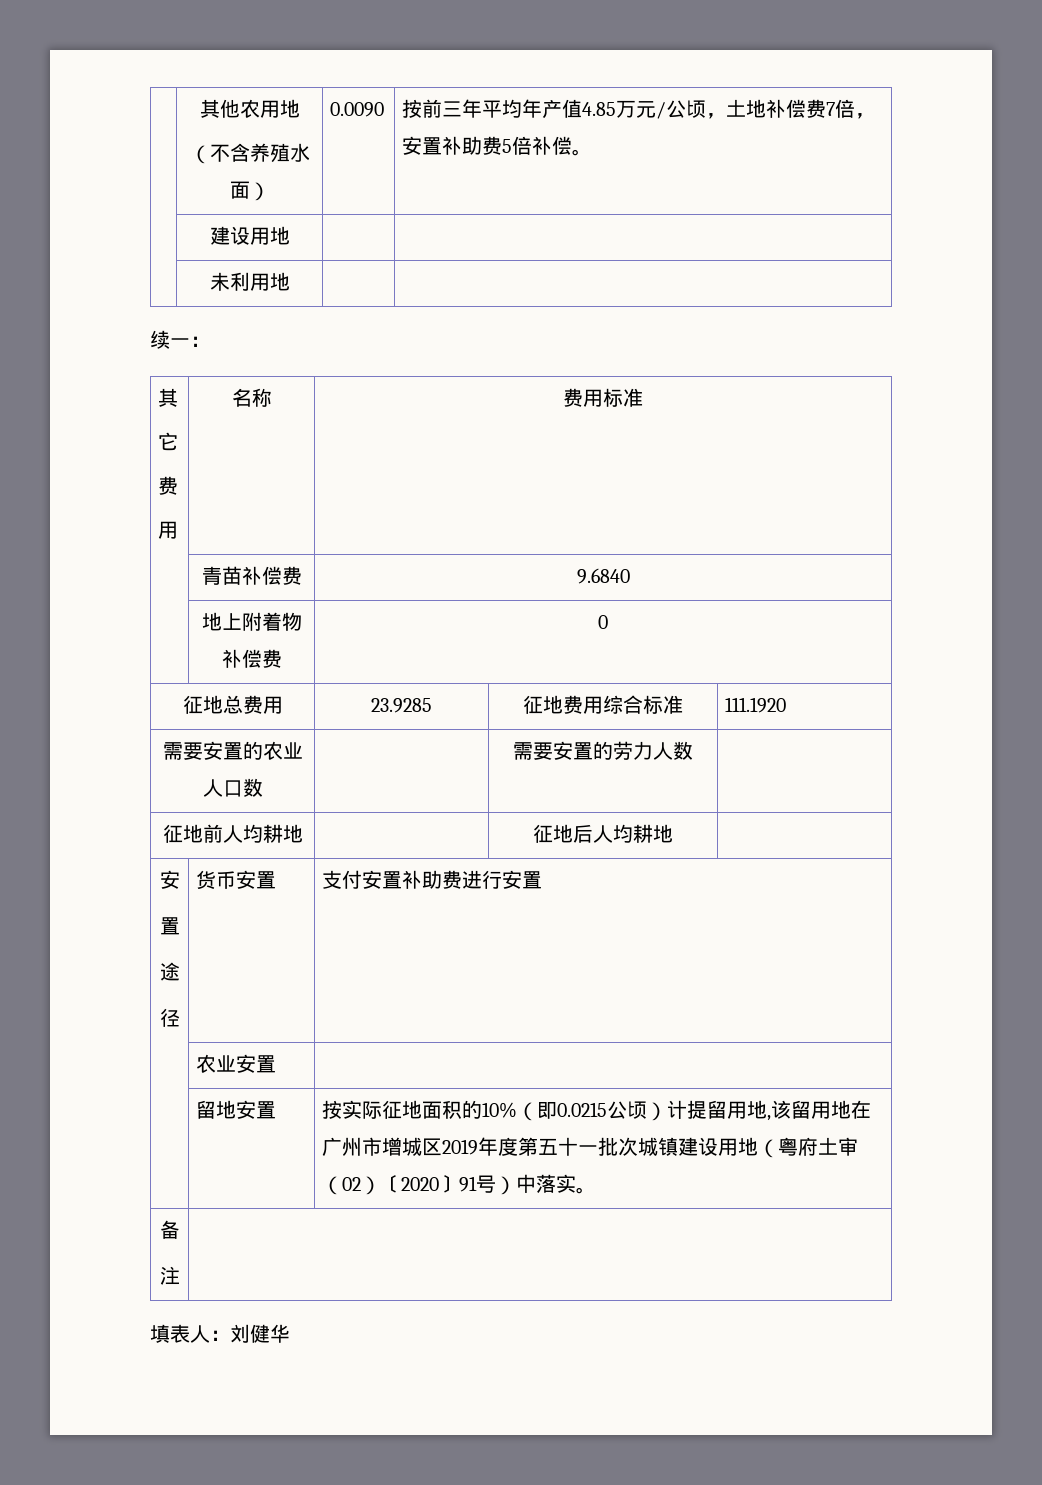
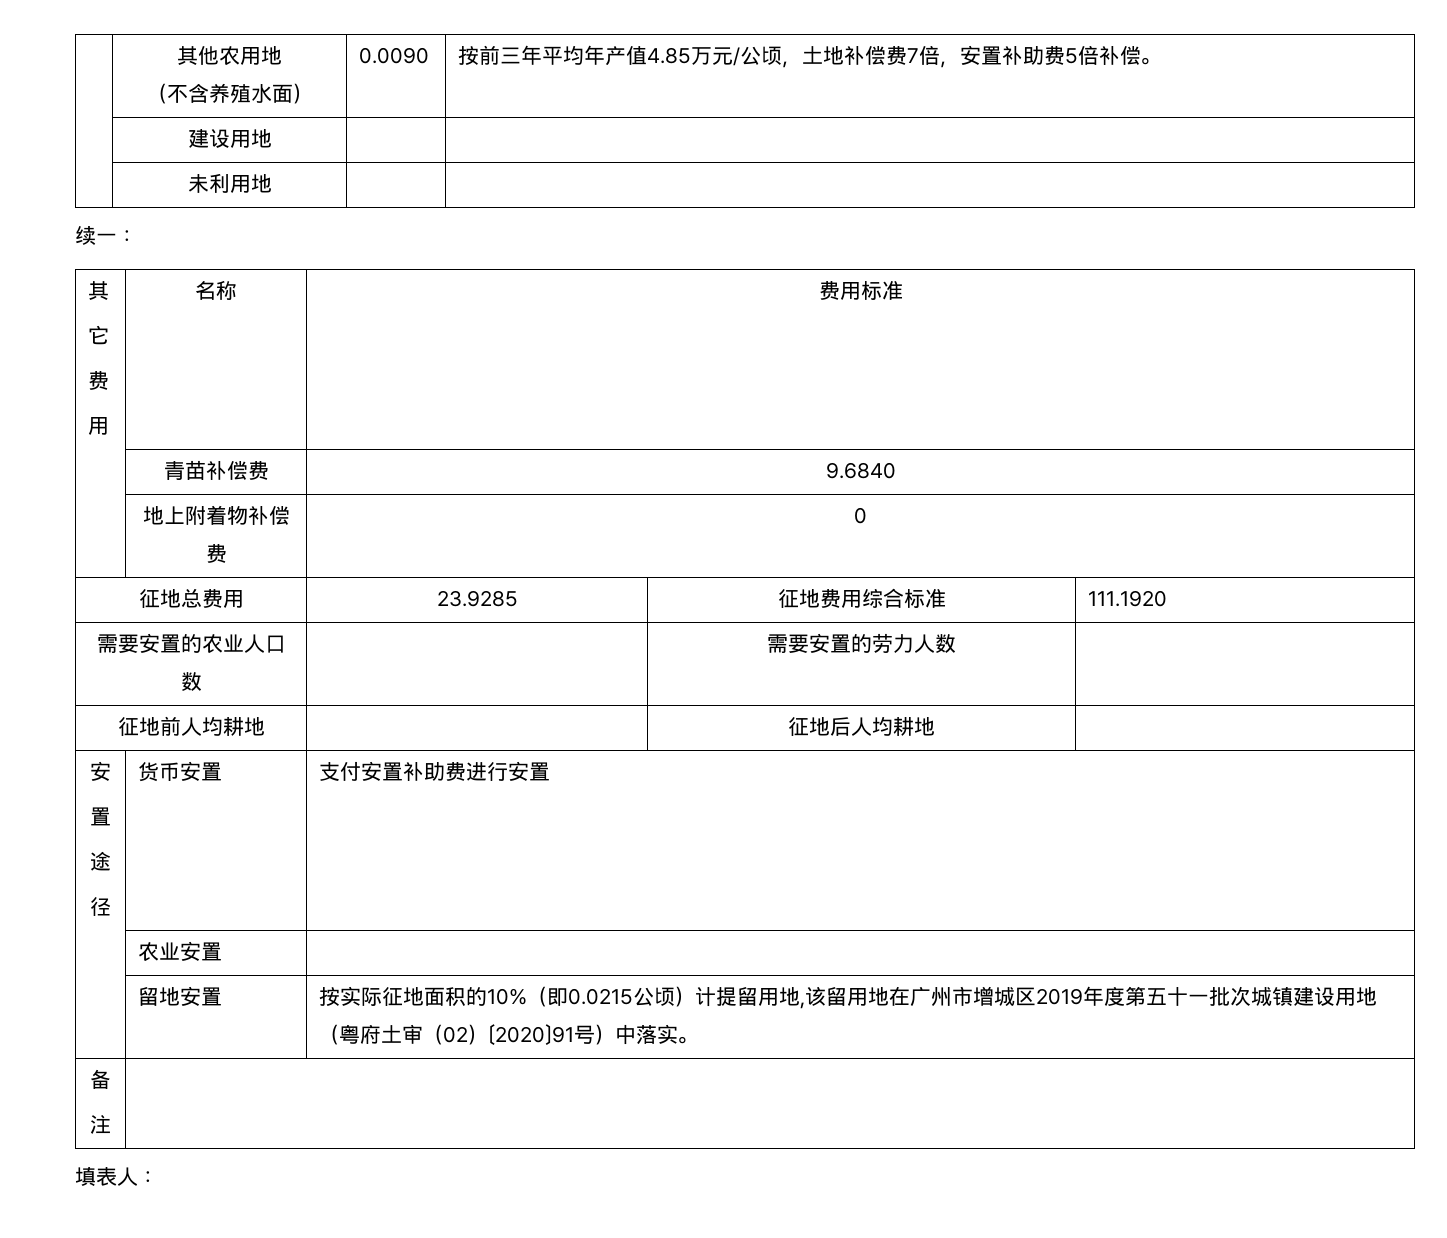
- 填表人：刘健华
+ 填表人：

